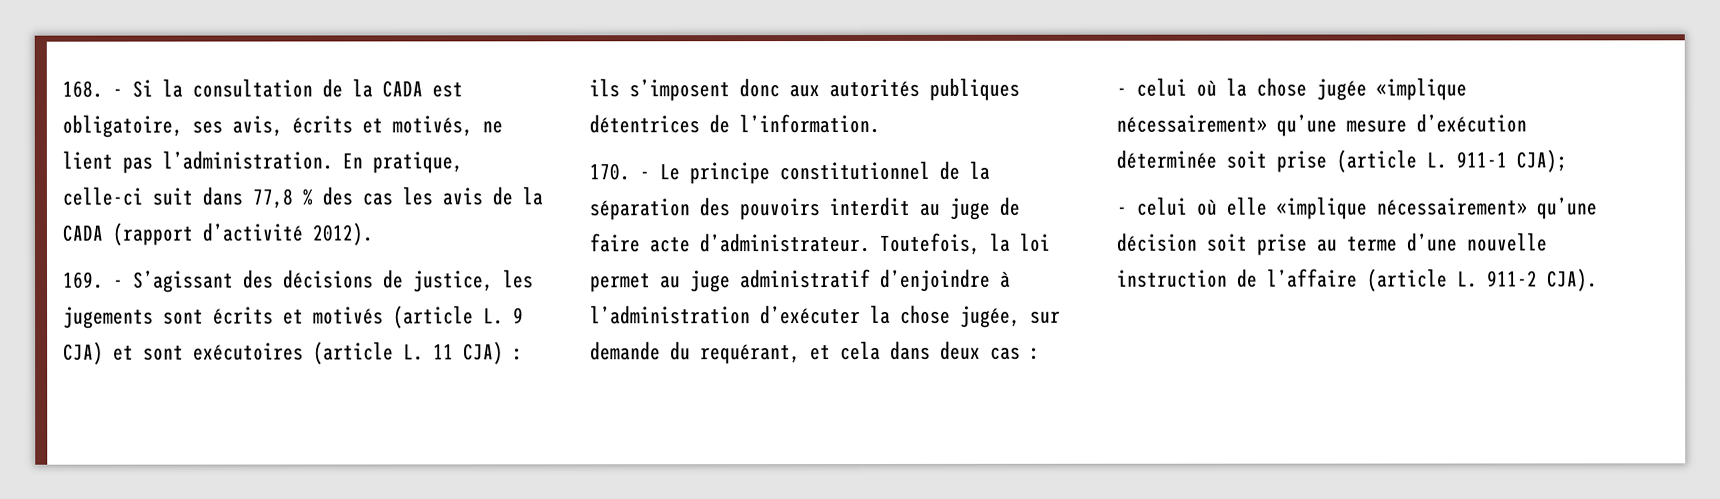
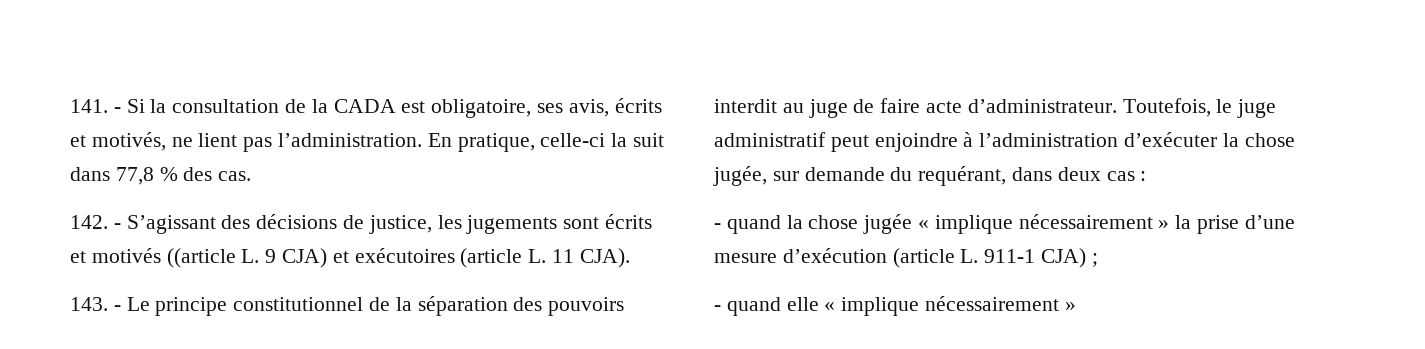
- 168. - Si la consultation de la CADA est obligatoire, ses avis, écrits et motivés, ne lient pas l’administration.
+ 141. - Si la consultation de la CADA est obligatoire, ses avis, écrits et motivés, ne lient pas l’administration.
- En pratique, celle-ci suit dans 77,8 % des cas les avis de la CADA (rapport d’activité 2012).
- 169. - S’agissant des décisions de justice, les jugements sont écrits et motivés (article L. 9 CJA) et sont exécutoires (article L. 11 CJA) : ils s’imposent donc aux autorités publiques détentrices de l’information.
- 170. - Le principe constitutionnel de la séparation des pouvoirs interdit au juge de faire acte d’administrateur.
+ En pratique, celle-ci la suit dans 77,8 % des cas.
+ 142. - S’agissant des décisions de justice, les jugements sont écrits et motivés ((article L. 9 CJA) et exécutoires (article L. 11 CJA).
+ 143. - Le principe constitutionnel de la séparation des pouvoirs interdit au juge de faire acte d’administrateur.
- Toutefois, la loi permet au juge administratif d’enjoindre à l’administration d’exécuter la chose jugée, sur demande du requérant, et cela dans deux cas :
+ Toutefois, le juge administratif peut enjoindre à l’administration d’exécuter la chose jugée, sur demande du requérant, dans deux cas :
- - celui où la chose jugée «implique nécessairement» qu’une mesure d’exécution déterminée soit prise (article L. 911-1 CJA);
- - celui où elle «implique nécessairement» qu’une décision soit prise au terme d’une nouvelle instruction de l’affaire (article L. 911-2 CJA).
+ - quand la chose jugée « implique nécessairement » la prise d’une mesure d’exécution (article L. 911-1 CJA) ;
+ - quand elle « implique nécessairement »

